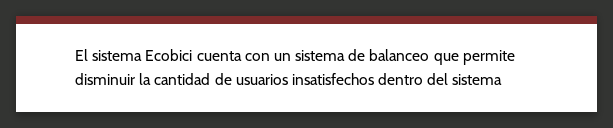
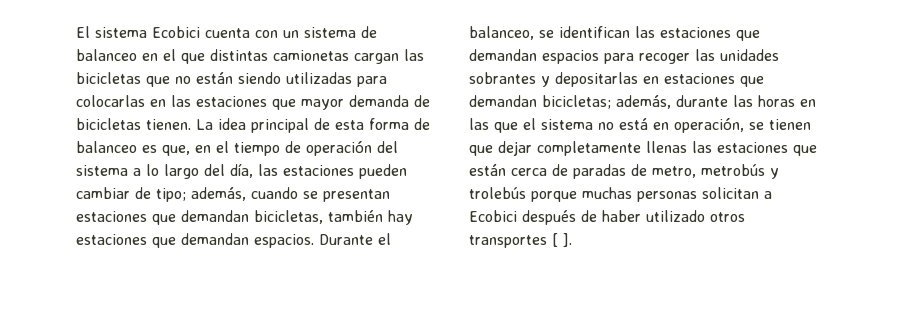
- El sistema Ecobici cuenta con un sistema de balanceo que permite disminuir la cantidad de usuarios insatisfechos dentro del sistema
+ El sistema Ecobici cuenta con un sistema de balanceo en el que distintas camionetas cargan las bicicletas que no están siendo utilizadas para colocarlas en las estaciones que mayor demanda de bicicletas tienen. La idea principal de esta forma de balanceo es que, en el tiempo de operación del sistema a lo largo del día, las estaciones pueden cambiar de tipo; además, cuando se presentan estaciones que demandan bicicletas, también hay estaciones que demandan espacios. Durante el balanceo, se identifican las estaciones que demandan espacios para recoger las unidades sobrantes y depositarlas en estaciones que demandan bicicletas; además, durante las horas en las que el sistema no está en operación, se tienen que dejar completamente llenas las estaciones que están cerca de paradas de metro, metrobús y trolebús porque muchas personas solicitan a Ecobici después de haber utilizado otros transportes [ ].

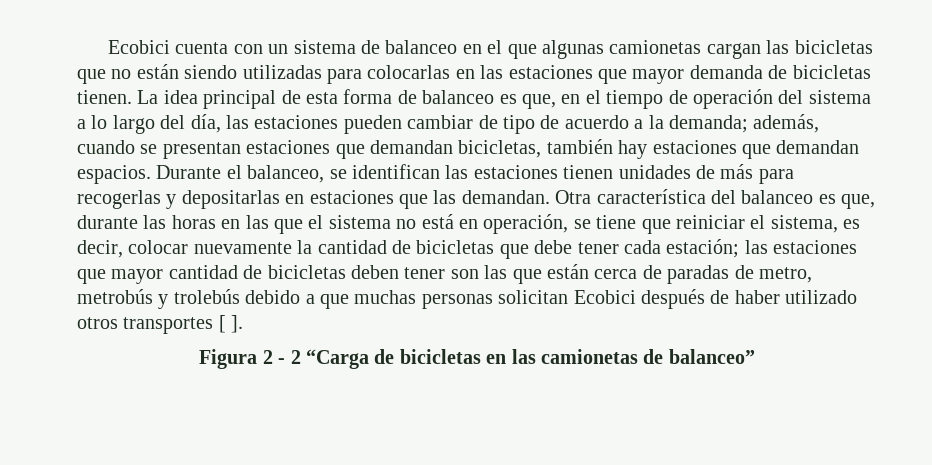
- El sistema Ecobici cuenta con un sistema de balanceo en el que distintas camionetas cargan las bicicletas que no están siendo utilizadas para colocarlas en las estaciones que mayor demanda de bicicletas tienen.
+ Ecobici cuenta con un sistema de balanceo en el que algunas camionetas cargan las bicicletas que no están siendo utilizadas para colocarlas en las estaciones que mayor demanda de bicicletas tienen.
- La idea principal de esta forma de balanceo es que, en el tiempo de operación del sistema a lo largo del día, las estaciones pueden cambiar de tipo; además, cuando se presentan estaciones que demandan bicicletas, también hay estaciones que demandan espacios.
+ La idea principal de esta forma de balanceo es que, en el tiempo de operación del sistema a lo largo del día, las estaciones pueden cambiar de tipo de acuerdo a la demanda; además, cuando se presentan estaciones que demandan bicicletas, también hay estaciones que demandan espacios.
- Durante el balanceo, se identifican las estaciones que demandan espacios para recoger las unidades sobrantes y depositarlas en estaciones que demandan bicicletas; además, durante las horas en las que el sistema no está en operación, se tienen que dejar completamente llenas las estaciones que están cerca de paradas de metro, metrobús y trolebús porque muchas personas solicitan a Ecobici después de haber utilizado otros transportes [ ].
+ Durante el balanceo, se identifican las estaciones tienen unidades de más para recogerlas y depositarlas en estaciones que las demandan. Otra característica del balanceo es que, durante las horas en las que el sistema no está en operación, se tiene que reiniciar el sistema, es decir, colocar nuevamente la cantidad de bicicletas que debe tener cada estación; las estaciones que mayor cantidad de bicicletas deben tener son las que están cerca de paradas de metro, metrobús y trolebús debido a que muchas personas solicitan Ecobici después de haber utilizado otros transportes [ ].
+ Figura 2 - 2 “Carga de bicicletas en las camionetas de balanceo”

